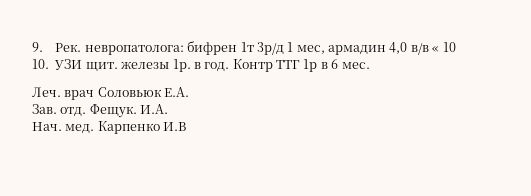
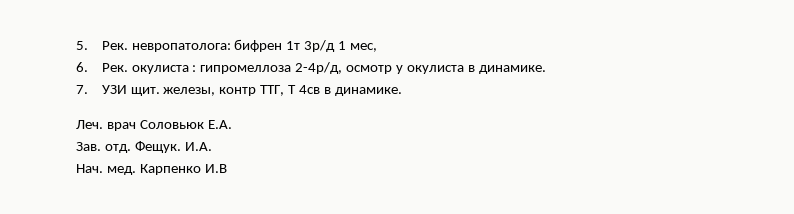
- 9. Рек. невропатолога: бифрен 1т 3р/д 1 мес, армадин 4,0 в/в « 10
- 10. УЗИ щит. железы 1р. в год. Контр ТТГ 1р в 6 мес.
+ 5. Рек. невропатолога: бифрен 1т 3р/д 1 мес,
+ 6. Рек. окулиста : гипромеллоза 2-4р/д, осмотр у окулиста в динамике.
+ 7. УЗИ щит. железы, контр ТТГ, Т 4св в динамике.

